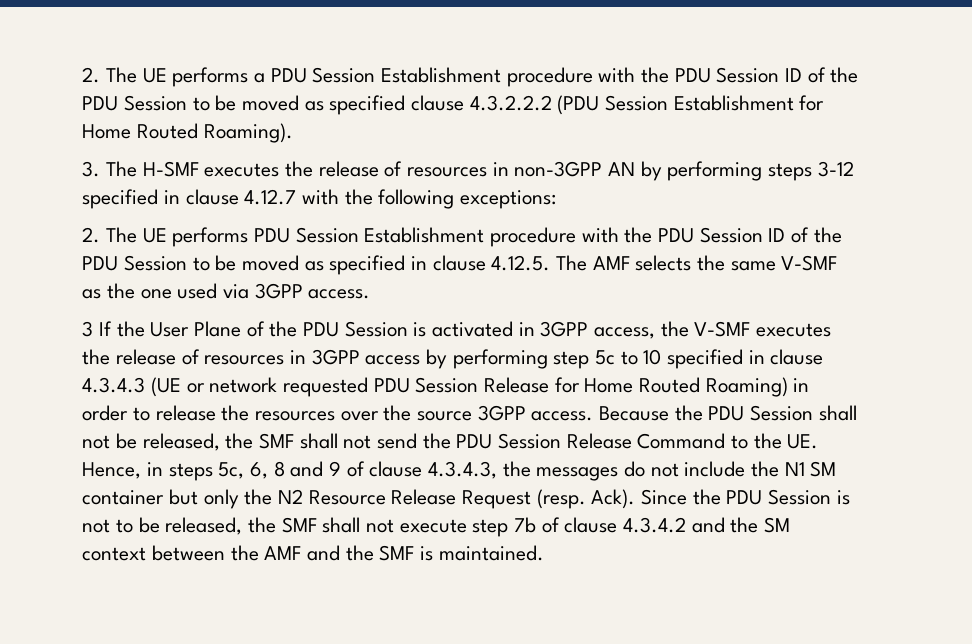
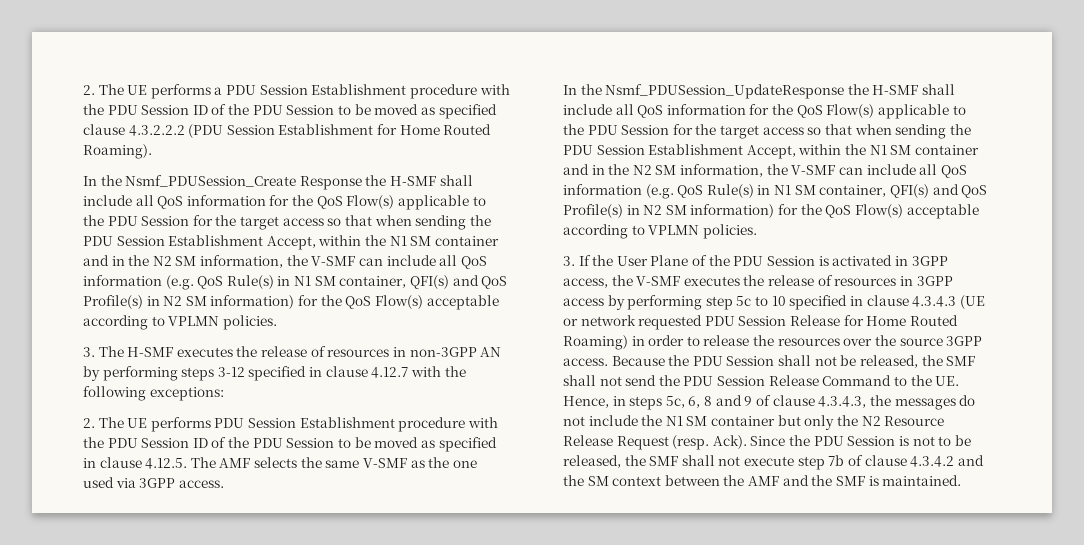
+ In the Nsmf_PDUSession_Create Response the H-SMF shall include all QoS information for the QoS Flow(s) applicable to the PDU Session for the target access so that when sending the PDU Session Establishment Accept, within the N1 SM container and in the N2 SM information, the V-SMF can include all QoS information (e.g. QoS Rule(s) in N1 SM container, QFI(s) and QoS Profile(s) in N2 SM information) for the QoS Flow(s) acceptable according to VPLMN policies.
- 3 If the User Plane of the PDU Session is activated in 3GPP access, the V-SMF executes the release of resources in 3GPP access by performing step 5c to 10 specified in clause 4.3.4.3 (UE or network requested PDU Session Release for Home Routed Roaming) in order to release the resources over the source 3GPP access.
+ In the Nsmf_PDUSession_UpdateResponse the H-SMF shall include all QoS information for the QoS Flow(s) applicable to the PDU Session for the target access so that when sending the PDU Session Establishment Accept, within the N1 SM container and in the N2 SM information, the V-SMF can include all QoS information (e.g. QoS Rule(s) in N1 SM container, QFI(s) and QoS Profile(s) in N2 SM information) for the QoS Flow(s) acceptable according to VPLMN policies.
+ 3. If the User Plane of the PDU Session is activated in 3GPP access, the V-SMF executes the release of resources in 3GPP access by performing step 5c to 10 specified in clause 4.3.4.3 (UE or network requested PDU Session Release for Home Routed Roaming) in order to release the resources over the source 3GPP access.

